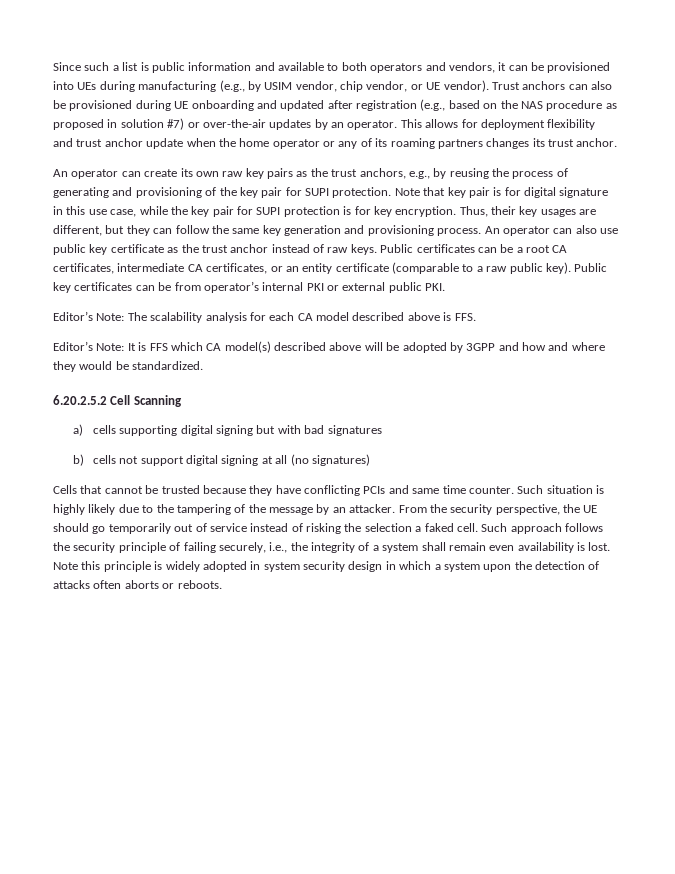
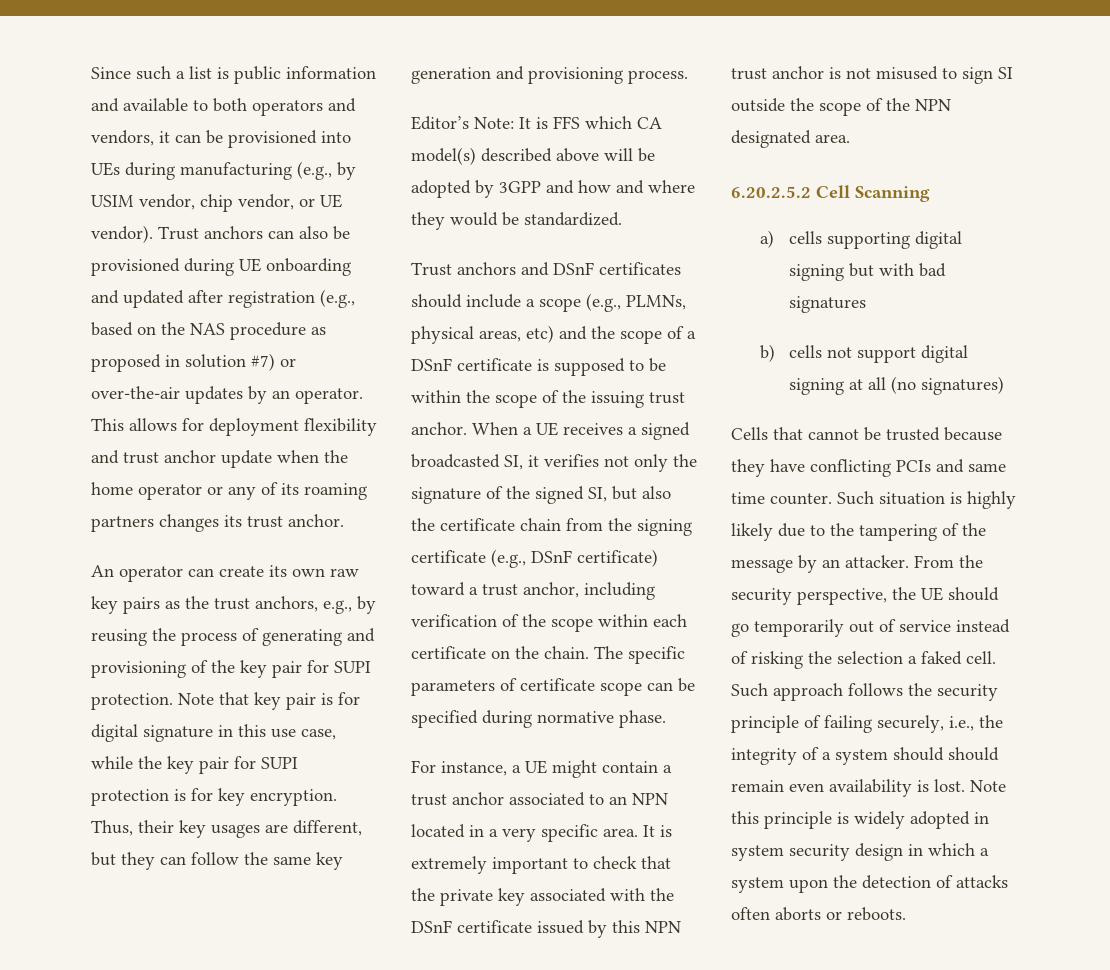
- An operator can also use public key certificate as the trust anchor instead of raw keys. Public certificates can be a root CA certificates, intermediate CA certificates, or an entity certificate (comparable to a raw public key). Public key certificates can be from operator’s internal PKI or external public PKI.
- Editor’s Note: The scalability analysis for each CA model described above is FFS.
+ Trust anchors and DSnF certificates should include a scope (e.g., PLMNs, physical areas, etc) and the scope of a DSnF certificate is supposed to be within the scope of the issuing trust anchor. When a UE receives a signed broadcasted SI, it verifies not only the signature of the signed SI, but also the certificate chain from the signing certificate (e.g., DSnF certificate) toward a trust anchor, including verification of the scope within each certificate on the chain. The specific parameters of certificate scope can be specified during normative phase.
+ For instance, a UE might contain a trust anchor associated to an NPN located in a very specific area. It is extremely important to check that the private key associated with the DSnF certificate issued by this NPN trust anchor is not misused to sign SI outside the scope of the NPN designated area.
- Such approach follows the security principle of failing securely, i.e., the integrity of a system shall remain even availability is lost.
+ Such approach follows the security principle of failing securely, i.e., the integrity of a system should should remain even availability is lost.

